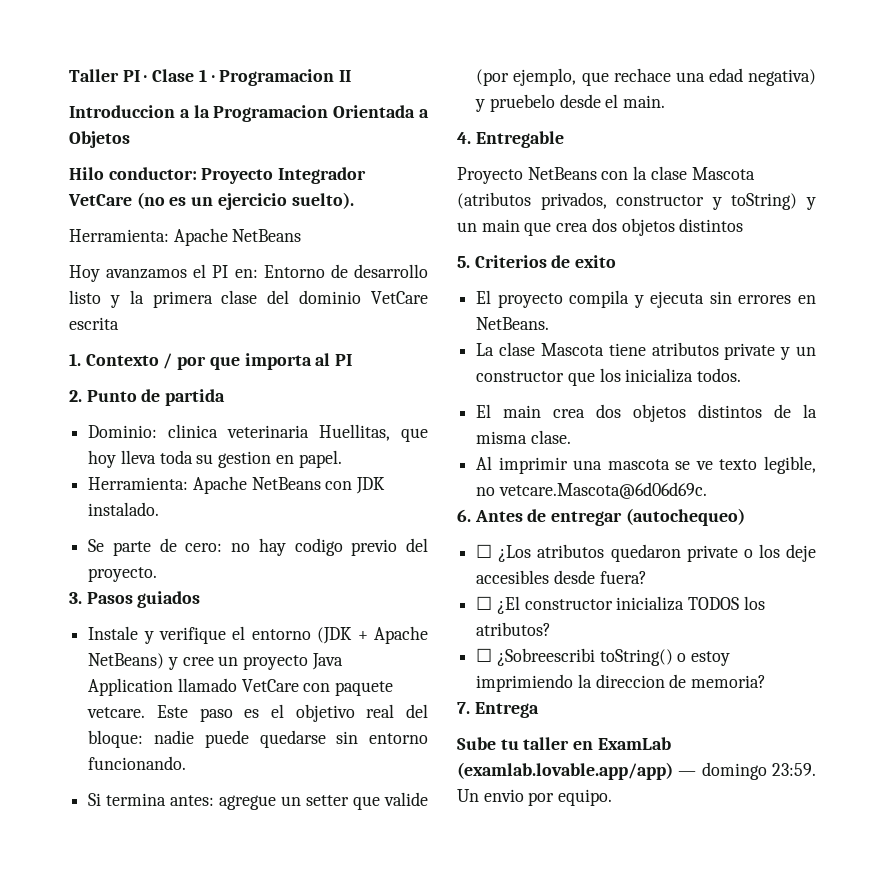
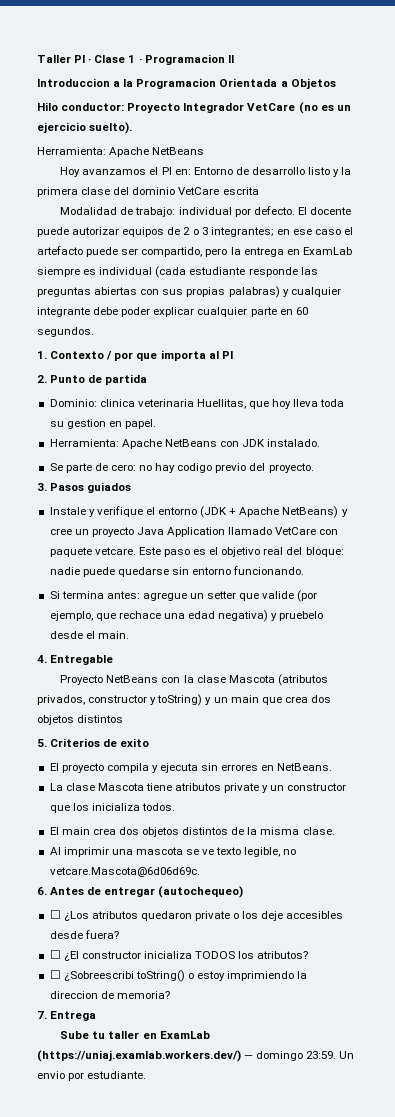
+ Modalidad de trabajo: individual por defecto. El docente puede autorizar equipos de 2 o 3 integrantes; en ese caso el artefacto puede ser compartido, pero la entrega en ExamLab siempre es individual (cada estudiante responde las preguntas abiertas con sus propias palabras) y cualquier integrante debe poder explicar cualquier parte en 60 segundos.
- Sube tu taller en ExamLab (examlab.lovable.app/app) — domingo 23:59.
+ Sube tu taller en ExamLab (https://uniaj.examlab.workers.dev/) — domingo 23:59.
- Un envio por equipo.
+ Un envio por estudiante.

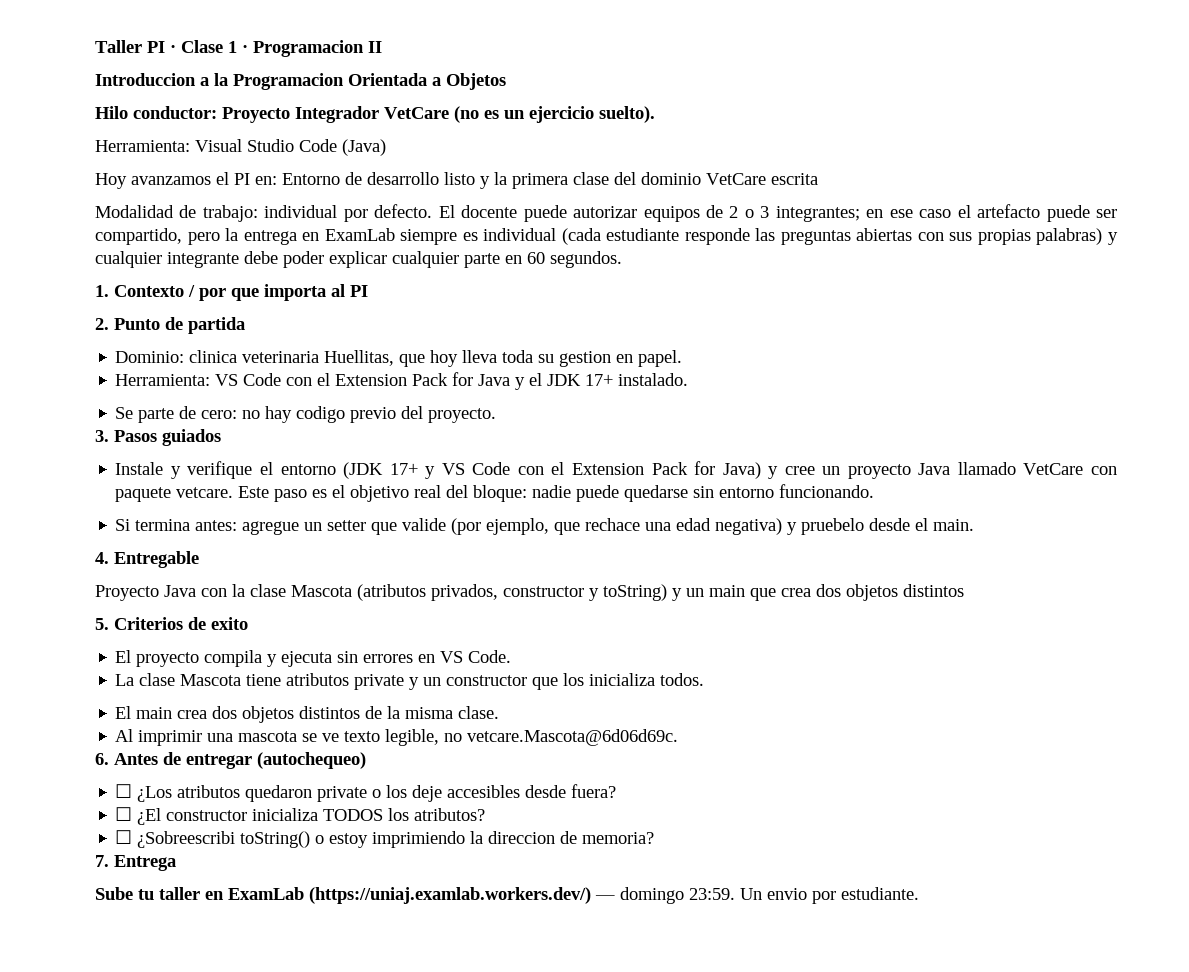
  Hilo conductor: Proyecto Integrador VetCare (no es un ejercicio suelto).
- Herramienta: Apache NetBeans
+ Herramienta: Visual Studio Code (Java)
- Herramienta: Apache NetBeans con JDK instalado.
+ Herramienta: VS Code con el Extension Pack for Java y el JDK 17+ instalado.
- Instale y verifique el entorno (JDK + Apache NetBeans) y cree un proyecto Java Application llamado VetCare con paquete vetcare.
+ Instale y verifique el entorno (JDK 17+ y VS Code con el Extension Pack for Java) y cree un proyecto Java llamado VetCare con paquete vetcare.
- Proyecto NetBeans con la clase Mascota (atributos privados, constructor y toString) y un main que crea dos objetos distintos
+ Proyecto Java con la clase Mascota (atributos privados, constructor y toString) y un main que crea dos objetos distintos
- El proyecto compila y ejecuta sin errores en NetBeans.
+ El proyecto compila y ejecuta sin errores en VS Code.

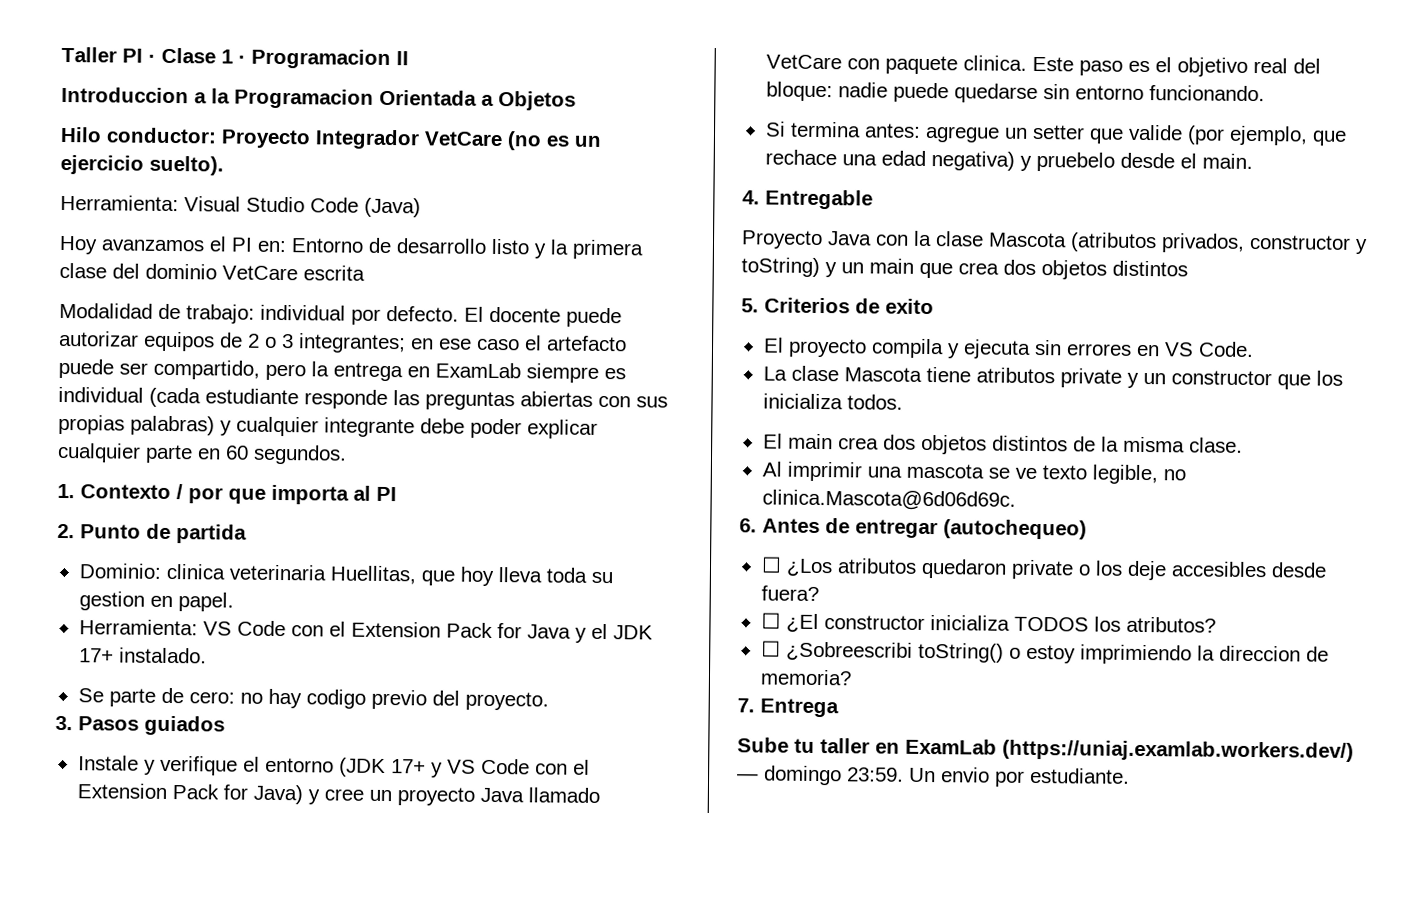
- Instale y verifique el entorno (JDK 17+ y VS Code con el Extension Pack for Java) y cree un proyecto Java llamado VetCare con paquete vetcare.
+ Instale y verifique el entorno (JDK 17+ y VS Code con el Extension Pack for Java) y cree un proyecto Java llamado VetCare con paquete clinica.
- Al imprimir una mascota se ve texto legible, no vetcare.Mascota@6d06d69c.
+ Al imprimir una mascota se ve texto legible, no clinica.Mascota@6d06d69c.

